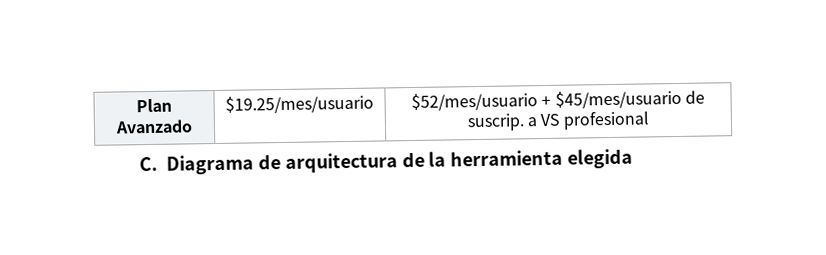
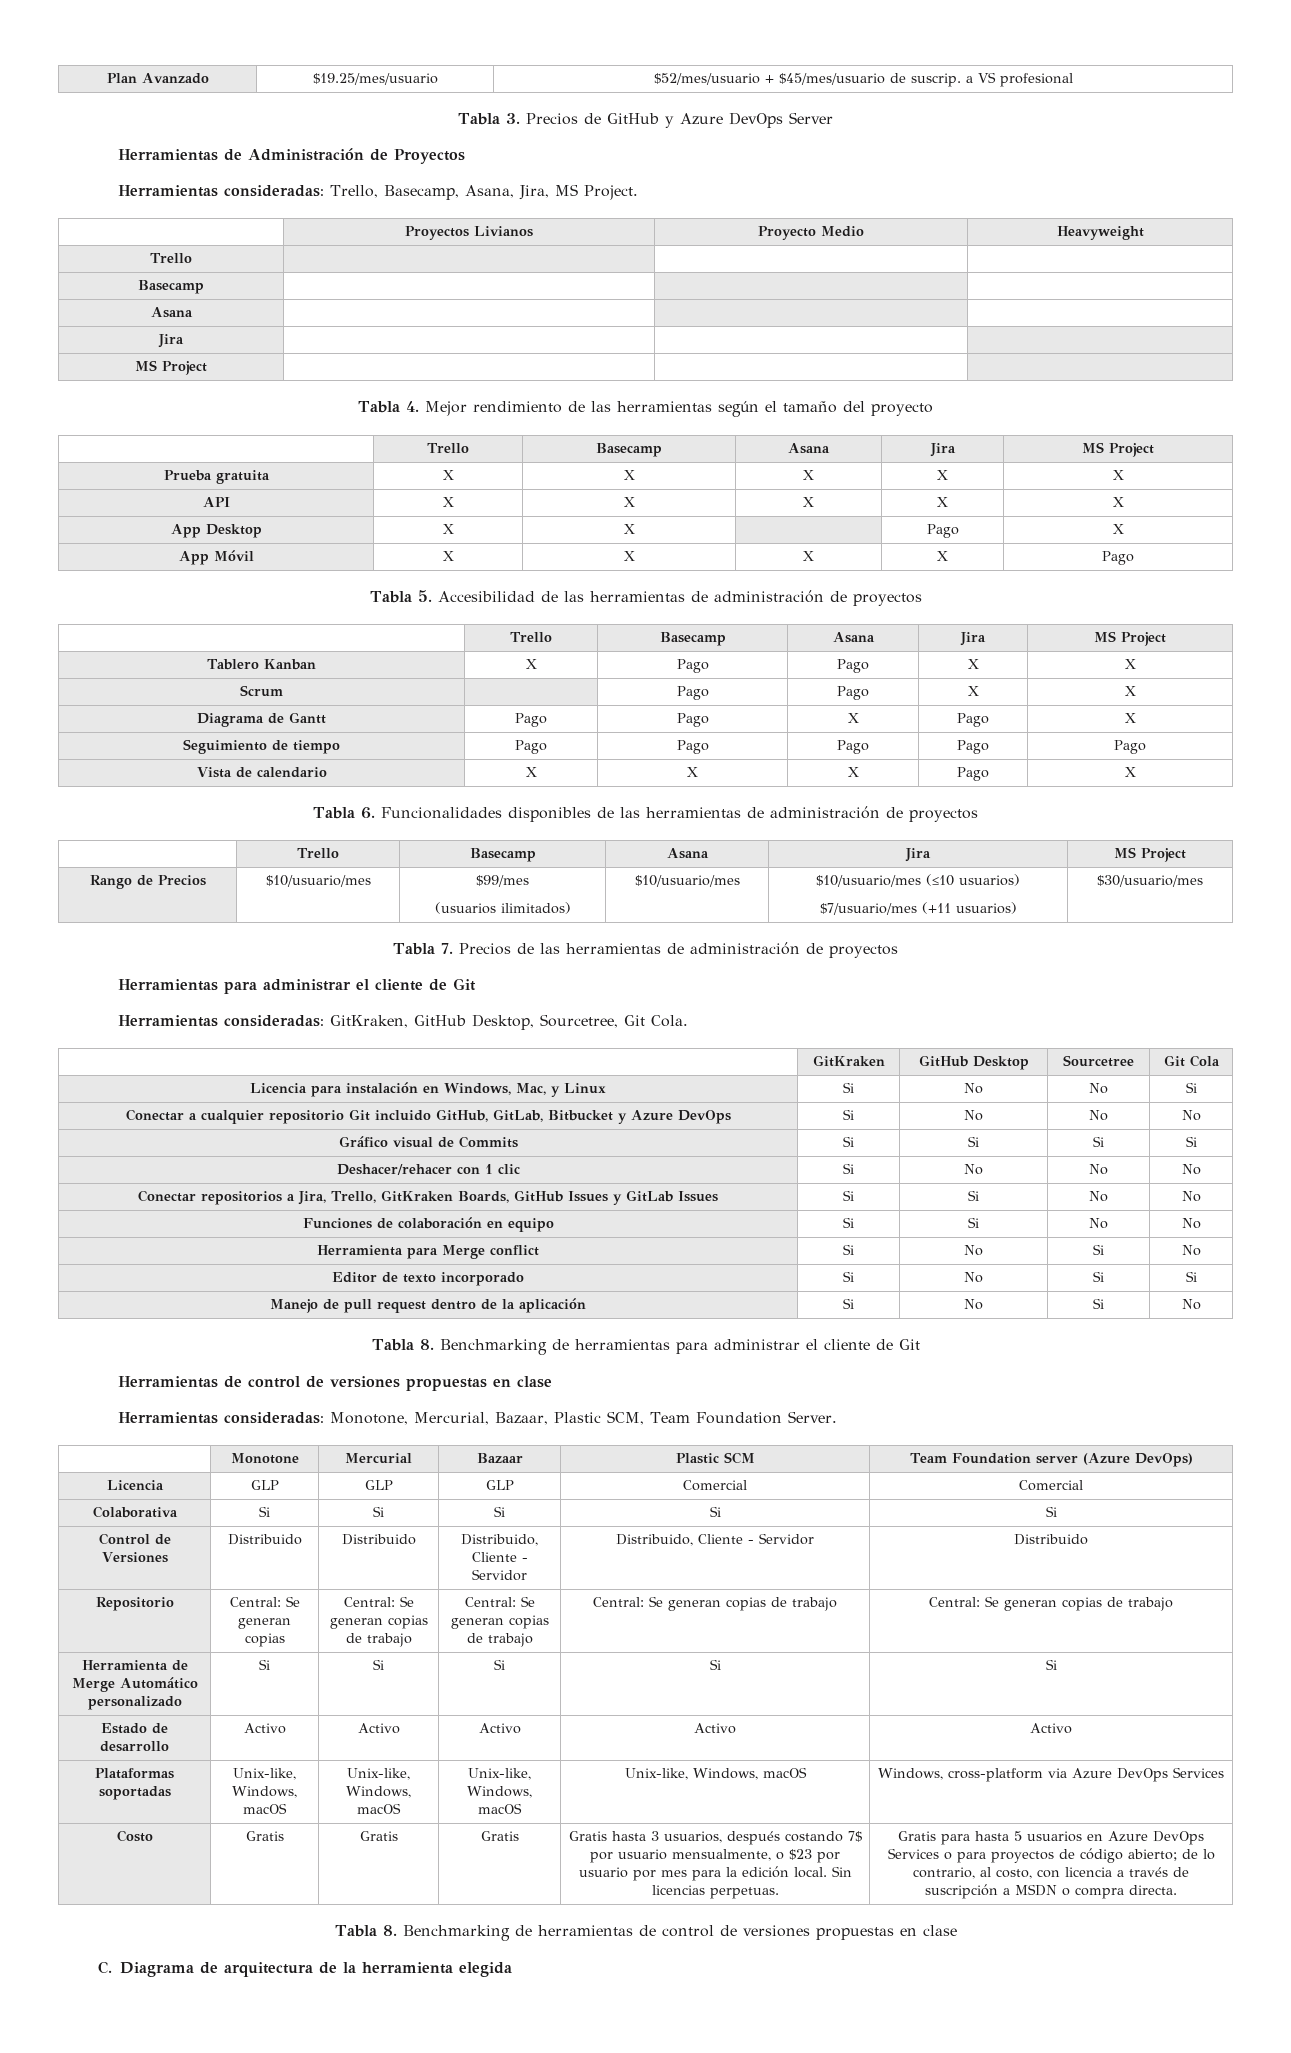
+ Tabla 3. Precios de GitHub y Azure DevOps Server
+ Herramientas de Administración de Proyectos
+ Herramientas consideradas: Trello, Basecamp, Asana, Jira, MS Project.
+ | Proyectos Livianos | Proyecto Medio | Heavyweight
+ Trello | | |
+ Basecamp | | |
+ Asana | | |
+ Jira | | |
+ MS Project | | |
+ Tabla 4. Mejor rendimiento de las herramientas según el tamaño del proyecto
+ | Trello | Basecamp | Asana | Jira | MS Project
+ Prueba gratuita | X | X | X | X | X
+ API | X | X | X | X | X
+ App Desktop | X | X | | Pago | X
+ App Móvil | X | X | X | X | Pago
+ Tabla 5. Accesibilidad de las herramientas de administración de proyectos
+ | Trello | Basecamp | Asana | Jira | MS Project
+ Tablero Kanban | X | Pago | Pago | X | X
+ Scrum | | Pago | Pago | X | X
+ Diagrama de Gantt | Pago | Pago | X | Pago | X
+ Seguimiento de tiempo | Pago | Pago | Pago | Pago | Pago
+ Vista de calendario | X | X | X | Pago | X
+ Tabla 6. Funcionalidades disponibles de las herramientas de administración de proyectos
+ | Trello | Basecamp | Asana | Jira | MS Project
+ Rango de Precios | $10/usuario/mes | $99/mes
+ (usuarios ilimitados) | $10/usuario/mes | $10/usuario/mes (≤10 usuarios)
+ $7/usuario/mes (+11 usuarios) | $30/usuario/mes
+ Tabla 7. Precios de las herramientas de administración de proyectos
+ Herramientas para administrar el cliente de Git
+ Herramientas consideradas: GitKraken, GitHub Desktop, Sourcetree, Git Cola.
+ | GitKraken | GitHub Desktop | Sourcetree | Git Cola
+ Licencia para instalación en Windows, Mac, y Linux | Si | No | No | Si
+ Conectar a cualquier repositorio Git incluido GitHub, GitLab, Bitbucket y Azure DevOps | Si | No | No | No
+ Gráfico visual de Commits | Si | Si | Si | Si
+ Deshacer/rehacer con 1 clic | Si | No | No | No
+ Conectar repositorios a Jira, Trello, GitKraken Boards, GitHub Issues y GitLab Issues | Si | Si | No | No
+ Funciones de colaboración en equipo | Si | Si | No | No
+ Herramienta para Merge conflict | Si | No | Si | No
+ Editor de texto incorporado | Si | No | Si | Si
+ Manejo de pull request dentro de la aplicación | Si | No | Si | No
+ Tabla 8. Benchmarking de herramientas para administrar el cliente de Git
+ Herramientas de control de versiones propuestas en clase
+ Herramientas consideradas: Monotone, Mercurial, Bazaar, Plastic SCM, Team Foundation Server.
+ | Monotone | Mercurial | Bazaar | Plastic SCM | Team Foundation server (Azure DevOps)
+ Licencia | GLP | GLP | GLP | Comercial | Comercial
+ Colaborativa | Si | Si | Si | Si | Si
+ Control de Versiones | Distribuido | Distribuido | Distribuido, Cliente - Servidor | Distribuido, Cliente - Servidor | Distribuido
+ Repositorio | Central: Se generan copias | Central: Se generan copias de trabajo | Central: Se generan copias de trabajo | Central: Se generan copias de trabajo | Central: Se generan copias de trabajo
+ Herramienta de Merge Automático personalizado | Si | Si | Si | Si | Si
+ Estado de desarrollo | Activo | Activo | Activo | Activo | Activo
+ Plataformas soportadas | Unix-like, Windows, macOS | Unix-like, Windows, macOS | Unix-like, Windows, macOS | Unix-like, Windows, macOS | Windows, cross-platform via Azure DevOps Services
+ Costo | Gratis | Gratis | Gratis | Gratis hasta 3 usuarios, después costando 7$ por usuario mensualmente, o $23 por usuario por mes para la edición local. Sin licencias perpetuas. | Gratis para hasta 5 usuarios en Azure DevOps Services o para proyectos de código abierto; de lo contrario, al costo, con licencia a través de suscripción a MSDN o compra directa.
+ Tabla 8. Benchmarking de herramientas de control de versiones propuestas en clase

